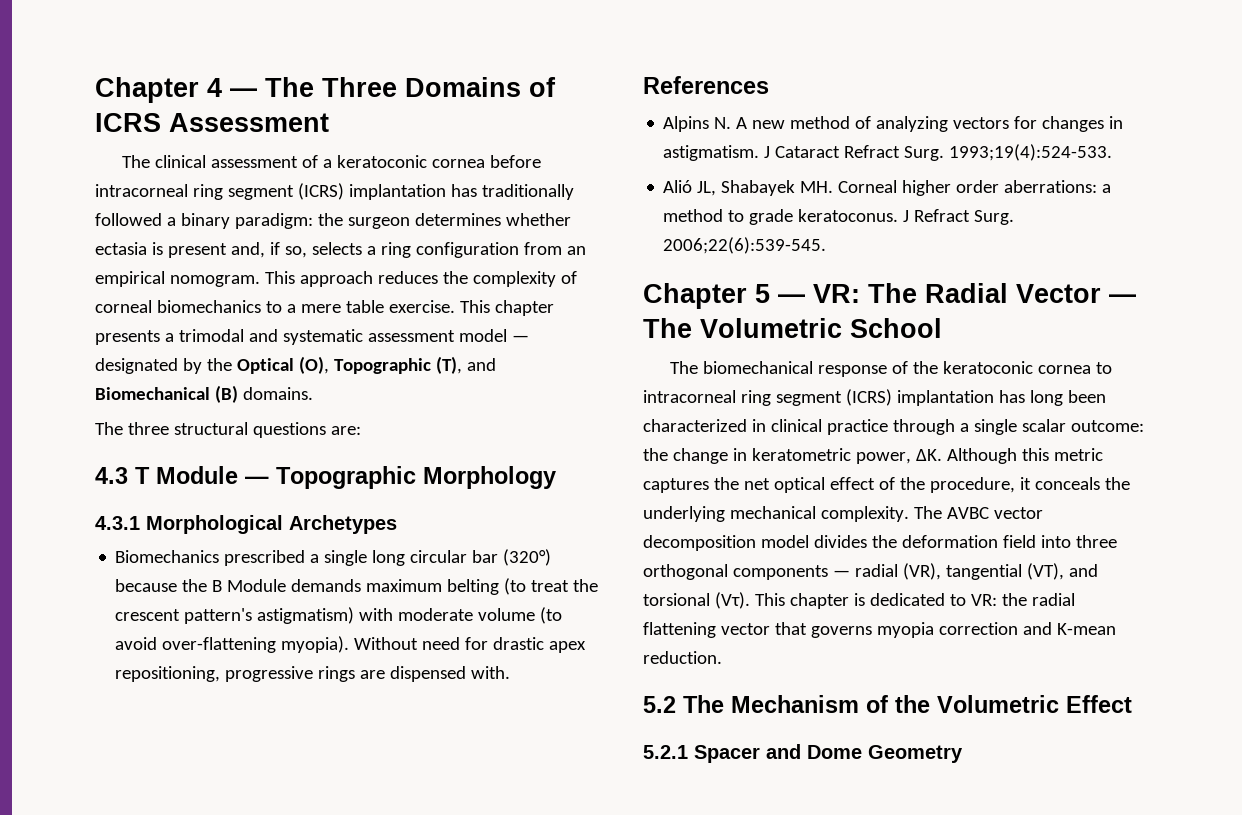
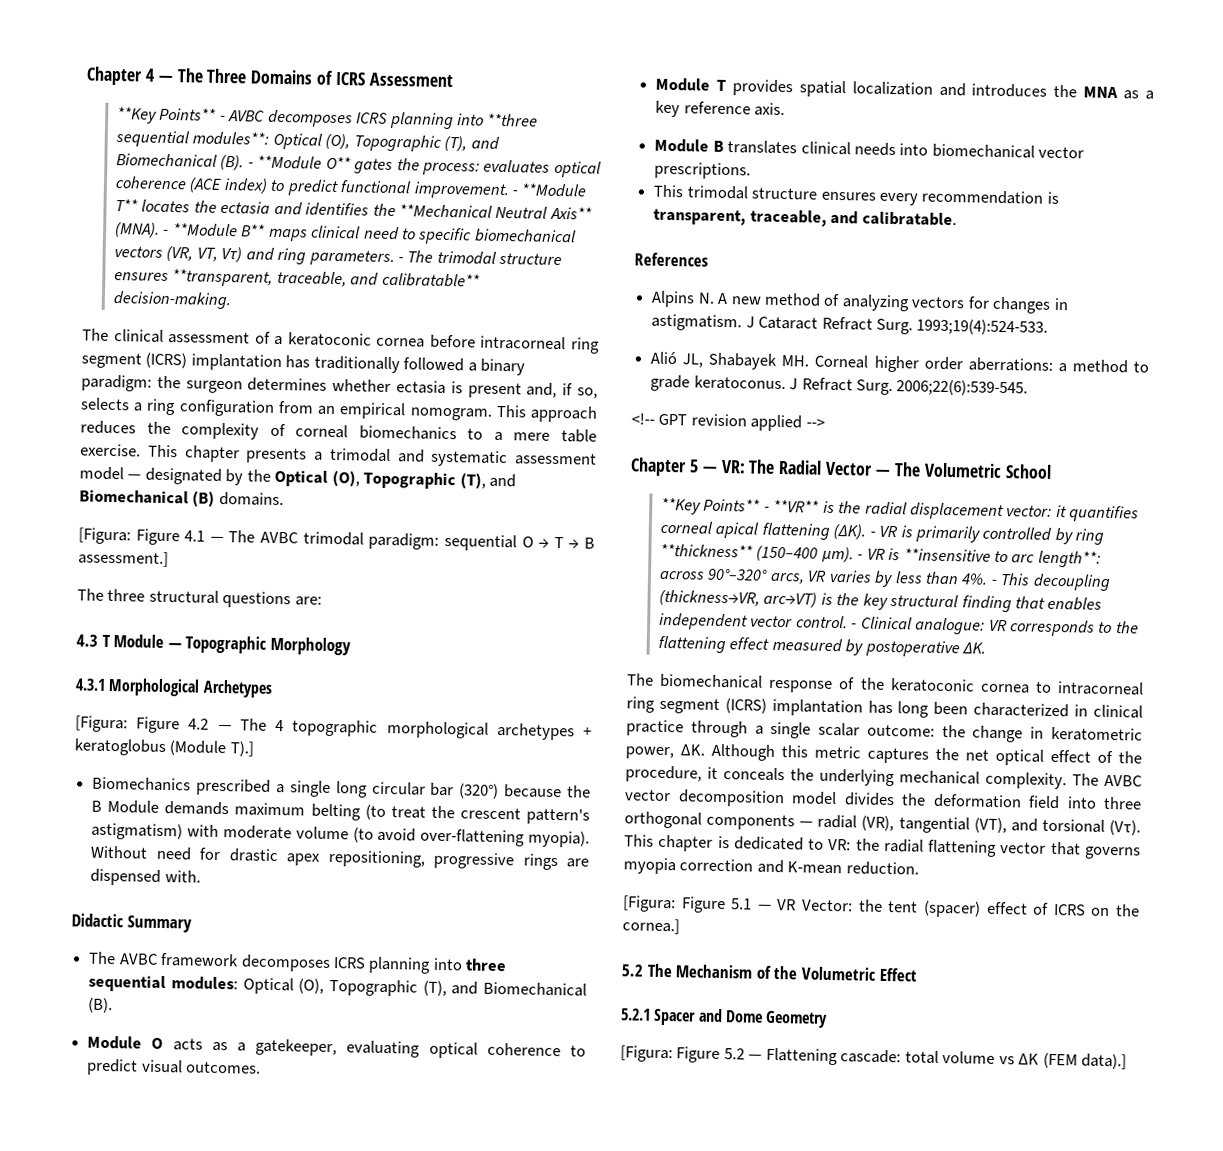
+ **Key Points** - AVBC decomposes ICRS planning into **three sequential modules**: Optical (O), Topographic (T), and Biomechanical (B). - **Module O** gates the process: evaluates optical coherence (ACE index) to predict functional improvement. - **Module T** locates the ectasia and identifies the **Mechanical Neutral Axis** (MNA). - **Module B** maps clinical need to specific biomechanical vectors (VR, VT, Vτ) and ring parameters. - The trimodal structure ensures **transparent, traceable, and calibratable** decision-making.
+ [Figura: Figure 4.1 — The AVBC trimodal paradigm: sequential O → T → B assessment.]
+ [Figura: Figure 4.2 — The 4 topographic morphological archetypes + keratoglobus (Module T).]
+ Didactic Summary
+ The AVBC framework decomposes ICRS planning into three sequential modules: Optical (O), Topographic (T), and Biomechanical (B).
+ Module O acts as a gatekeeper, evaluating optical coherence to predict visual outcomes.
+ Module T provides spatial localization and introduces the MNA as a key reference axis.
+ Module B translates clinical needs into biomechanical vector prescriptions.
+ This trimodal structure ensures every recommendation is transparent, traceable, and calibratable.
+ <!-- GPT revision applied -->
+ **Key Points** - **VR** is the radial displacement vector: it quantifies corneal apical flattening (ΔK). - VR is primarily controlled by ring **thickness** (150–400 μm). - VR is **insensitive to arc length**: across 90°–320° arcs, VR varies by less than 4%. - This decoupling (thickness→VR, arc→VT) is the key structural finding that enables independent vector control. - Clinical analogue: VR corresponds to the flattening effect measured by postoperative ΔK.
+ [Figura: Figure 5.1 — VR Vector: the tent (spacer) effect of ICRS on the cornea.]
+ [Figura: Figure 5.2 — Flattening cascade: total volume vs ΔK (FEM data).]

